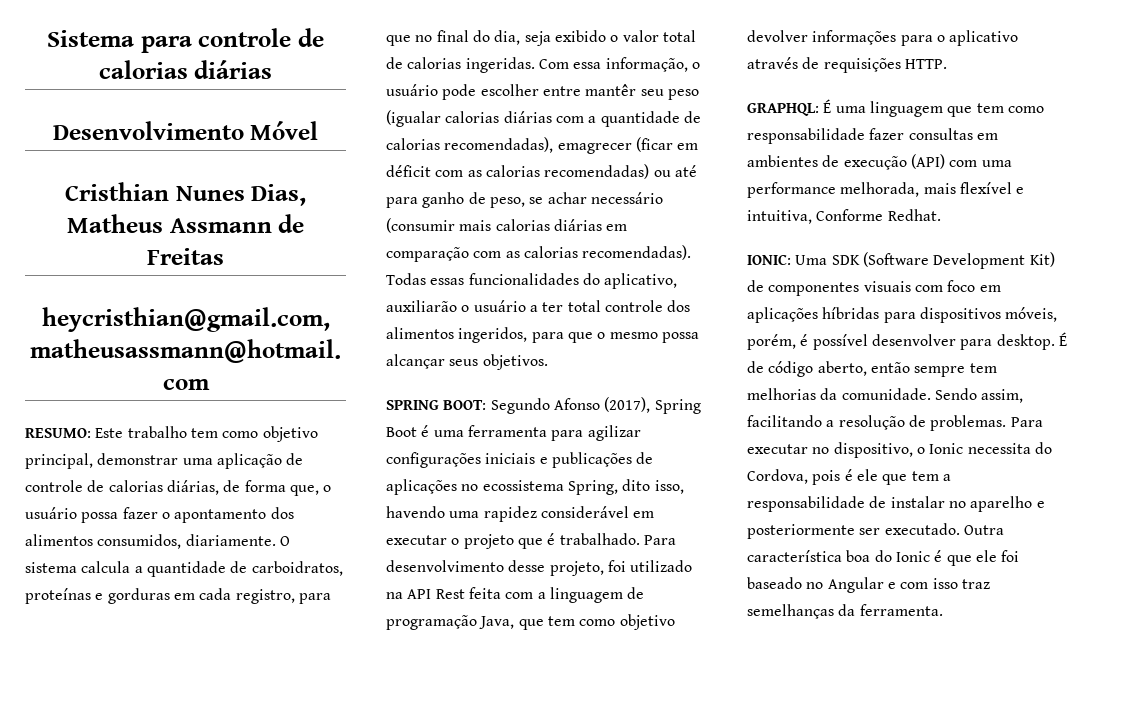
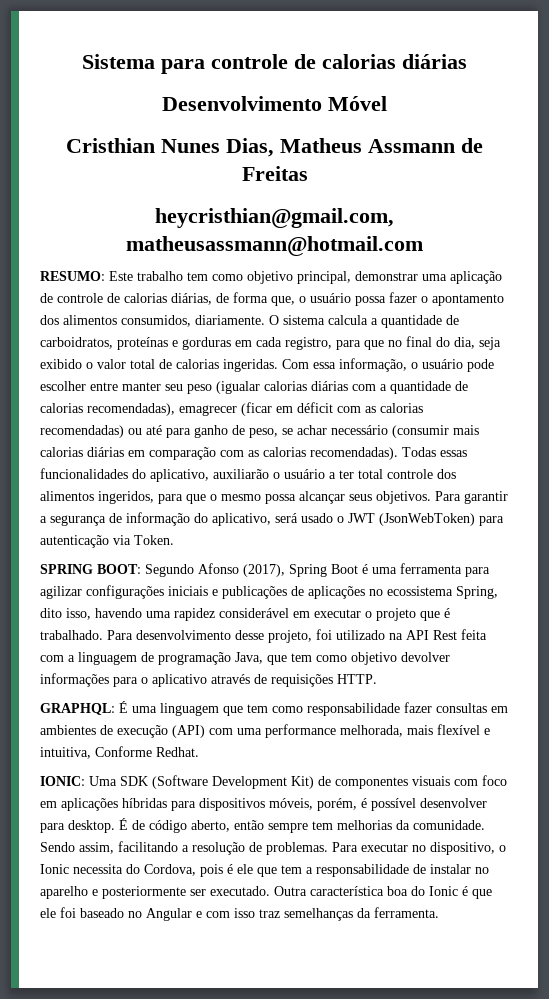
- Com essa informação, o usuário pode escolher entre mantêr seu peso (igualar calorias diárias com a quantidade de calorias recomendadas), emagrecer (ficar em déficit com as calorias recomendadas) ou até para ganho de peso, se achar necessário (consumir mais calorias diárias em comparação com as calorias recomendadas).
+ Com essa informação, o usuário pode escolher entre manter seu peso (igualar calorias diárias com a quantidade de calorias recomendadas), emagrecer (ficar em déficit com as calorias recomendadas) ou até para ganho de peso, se achar necessário (consumir mais calorias diárias em comparação com as calorias recomendadas).
+ Para garantir a segurança de informação do aplicativo, será usado o JWT (JsonWebToken) para autenticação via Token.

